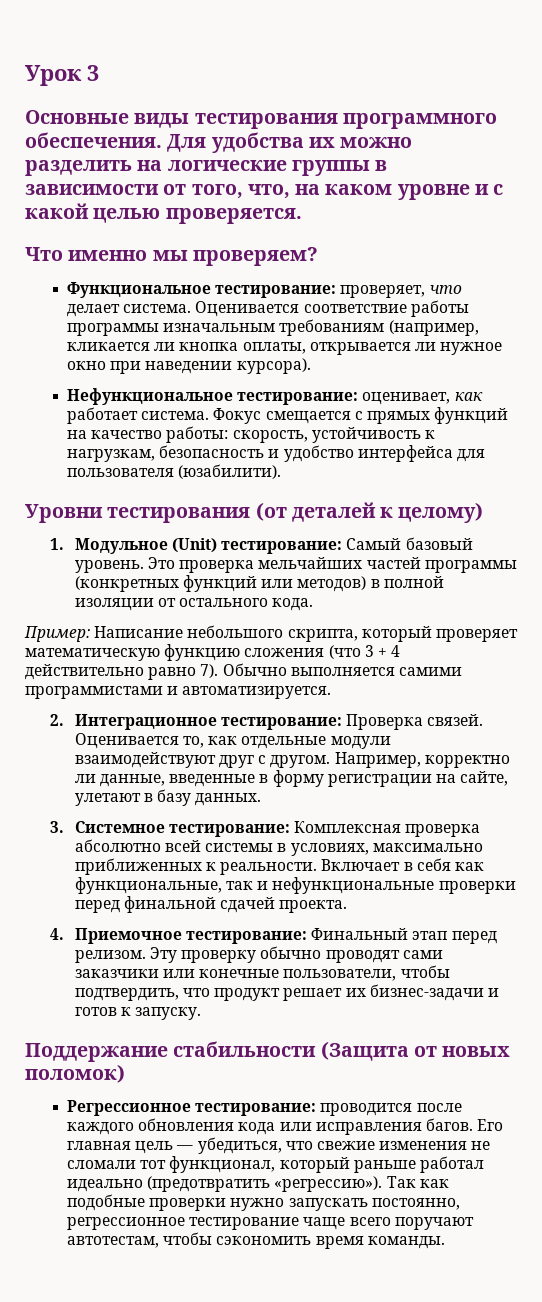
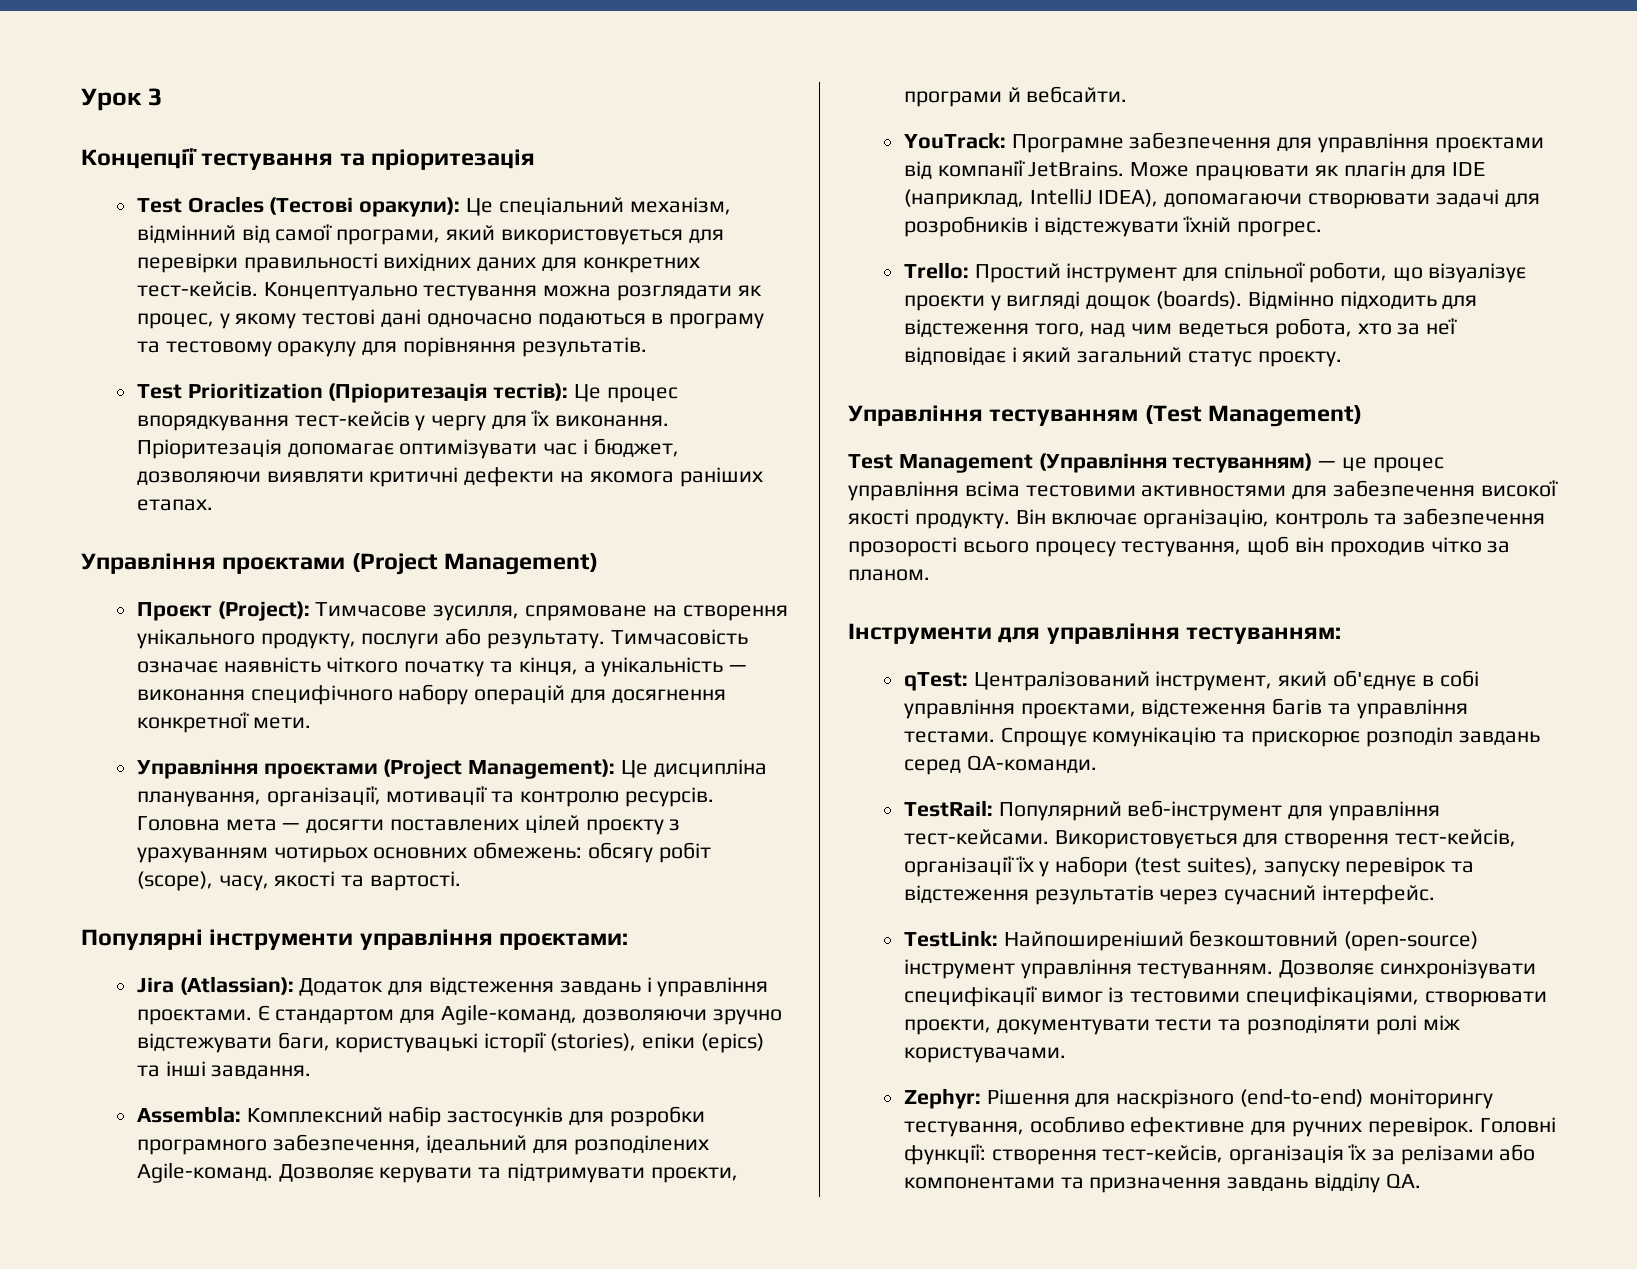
- Основные виды тестирования программного обеспечения. Для удобства их можно разделить на логические группы в зависимости от того, что, на каком уровне и с какой целью проверяется.
- Что именно мы проверяем?
- Функциональное тестирование: проверяет, что делает система. Оценивается соответствие работы программы изначальным требованиям (например, кликается ли кнопка оплаты, открывается ли нужное окно при наведении курсора).
- Нефункциональное тестирование: оценивает, как работает система. Фокус смещается с прямых функций на качество работы: скорость, устойчивость к нагрузкам, безопасность и удобство интерфейса для пользователя (юзабилити).
- Уровни тестирования (от деталей к целому)
- 1. Модульное (Unit) тестирование: Самый базовый уровень. Это проверка мельчайших частей программы (конкретных функций или методов) в полной изоляции от остального кода.
- Пример: Написание небольшого скрипта, который проверяет математическую функцию сложения (что 3 + 4 действительно равно 7). Обычно выполняется самими программистами и автоматизируется.
- 2. Интеграционное тестирование: Проверка связей. Оценивается то, как отдельные модули взаимодействуют друг с другом. Например, корректно ли данные, введенные в форму регистрации на сайте, улетают в базу данных.
- 3. Системное тестирование: Комплексная проверка абсолютно всей системы в условиях, максимально приближенных к реальности. Включает в себя как функциональные, так и нефункциональные проверки перед финальной сдачей проекта.
- 4. Приемочное тестирование: Финальный этап перед релизом. Эту проверку обычно проводят сами заказчики или конечные пользователи, чтобы подтвердить, что продукт решает их бизнес-задачи и готов к запуску.
- Поддержание стабильности (Защита от новых поломок)
- Регрессионное тестирование: проводится после каждого обновления кода или исправления багов. Его главная цель — убедиться, что свежие изменения не сломали тот функционал, который раньше работал идеально (предотвратить «регрессию»). Так как подобные проверки нужно запускать постоянно, регрессионное тестирование чаще всего поручают автотестам, чтобы сэкономить время команды.
+ Концепції тестування та пріоритезація
+ Test Oracles (Тестові оракули): Це спеціальний механізм, відмінний від самої програми, який використовується для перевірки правильності вихідних даних для конкретних тест-кейсів. Концептуально тестування можна розглядати як процес, у якому тестові дані одночасно подаються в програму та тестовому оракулу для порівняння результатів.
+ Test Prioritization (Пріоритезація тестів): Це процес впорядкування тест-кейсів у чергу для їх виконання. Пріоритезація допомагає оптимізувати час і бюджет, дозволяючи виявляти критичні дефекти на якомога раніших етапах.
+ Управління проєктами (Project Management)
+ Проєкт (Project): Тимчасове зусилля, спрямоване на створення унікального продукту, послуги або результату. Тимчасовість означає наявність чіткого початку та кінця, а унікальність — виконання специфічного набору операцій для досягнення конкретної мети.
+ Управління проєктами (Project Management): Це дисципліна планування, організації, мотивації та контролю ресурсів. Головна мета — досягти поставлених цілей проєкту з урахуванням чотирьох основних обмежень: обсягу робіт (scope), часу, якості та вартості.
+ Популярні інструменти управління проєктами:
+ Jira (Atlassian): Додаток для відстеження завдань і управління проєктами. Є стандартом для Agile-команд, дозволяючи зручно відстежувати баги, користувацькі історії (stories), епіки (epics) та інші завдання.
+ Assembla: Комплексний набір застосунків для розробки програмного забезпечення, ідеальний для розподілених Agile-команд. Дозволяє керувати та підтримувати проєкти, програми й вебсайти.
+ YouTrack: Програмне забезпечення для управління проєктами від компанії JetBrains. Може працювати як плагін для IDE (наприклад, IntelliJ IDEA), допомагаючи створювати задачі для розробників і відстежувати їхній прогрес.
+ Trello: Простий інструмент для спільної роботи, що візуалізує проєкти у вигляді дощок (boards). Відмінно підходить для відстеження того, над чим ведеться робота, хто за неї відповідає і який загальний статус проєкту.
+ Управління тестуванням (Test Management)
+ Test Management (Управління тестуванням) — це процес управління всіма тестовими активностями для забезпечення високої якості продукту. Він включає організацію, контроль та забезпечення прозорості всього процесу тестування, щоб він проходив чітко за планом.
+ Інструменти для управління тестуванням:
+ qTest: Централізований інструмент, який об'єднує в собі управління проєктами, відстеження багів та управління тестами. Спрощує комунікацію та прискорює розподіл завдань серед QA-команди.
+ TestRail: Популярний веб-інструмент для управління тест-кейсами. Використовується для створення тест-кейсів, організації їх у набори (test suites), запуску перевірок та відстеження результатів через сучасний інтерфейс.
+ TestLink: Найпоширеніший безкоштовний (open-source) інструмент управління тестуванням. Дозволяє синхронізувати специфікації вимог із тестовими специфікаціями, створювати проєкти, документувати тести та розподіляти ролі між користувачами.
+ Zephyr: Рішення для наскрізного (end-to-end) моніторингу тестування, особливо ефективне для ручних перевірок. Головні функції: створення тест-кейсів, організація їх за релізами або компонентами та призначення завдань відділу QA.

